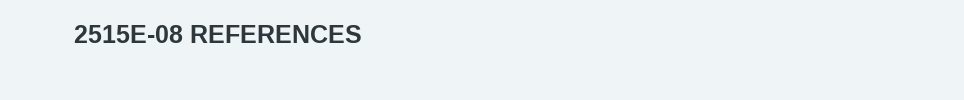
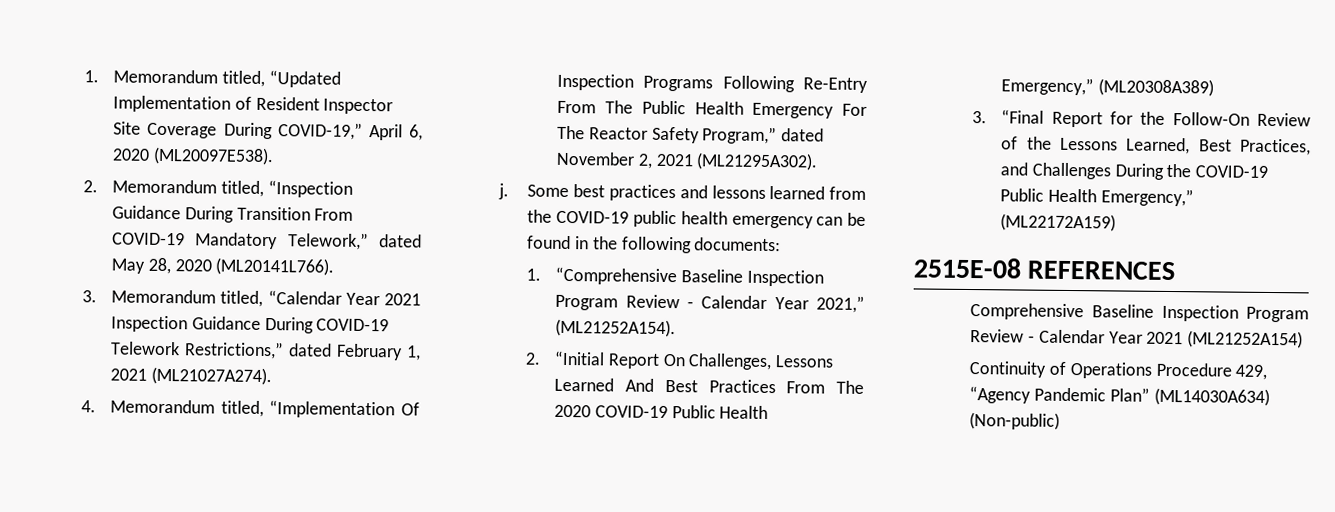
+ 1. Memorandum titled, “Updated Implementation of Resident Inspector Site Coverage During COVID-19,” April 6, 2020 (ML20097E538).
+ 2. Memorandum titled, “Inspection Guidance During Transition From COVID-19 Mandatory Telework,” dated May 28, 2020 (ML20141L766).
+ 3. Memorandum titled, “Calendar Year 2021 Inspection Guidance During COVID-19 Telework Restrictions,” dated February 1, 2021 (ML21027A274).
+ 4. Memorandum titled, “Implementation Of Inspection Programs Following Re-Entry From The Public Health Emergency For The Reactor Safety Program,” dated November 2, 2021 (ML21295A302).
+ j. Some best practices and lessons learned from the COVID-19 public health emergency can be found in the following documents:
+ 1. “Comprehensive Baseline Inspection Program Review - Calendar Year 2021,” (ML21252A154).
+ 2. “Initial Report On Challenges, Lessons Learned And Best Practices From The 2020 COVID-19 Public Health Emergency,” (ML20308A389)
+ 3. “Final Report for the Follow-On Review of the Lessons Learned, Best Practices, and Challenges During the COVID-19 Public Health Emergency,” (ML22172A159)
  2515E-08 REFERENCES
+ Comprehensive Baseline Inspection Program Review - Calendar Year 2021 (ML21252A154)
+ Continuity of Operations Procedure 429, “Agency Pandemic Plan” (ML14030A634) (Non-public)

